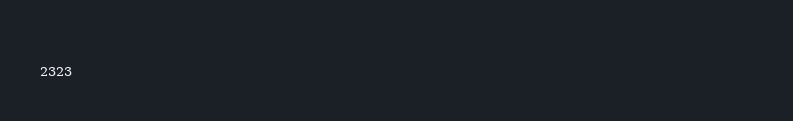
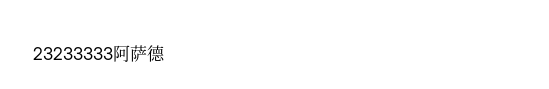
- 2323
+ 23233333阿萨德

